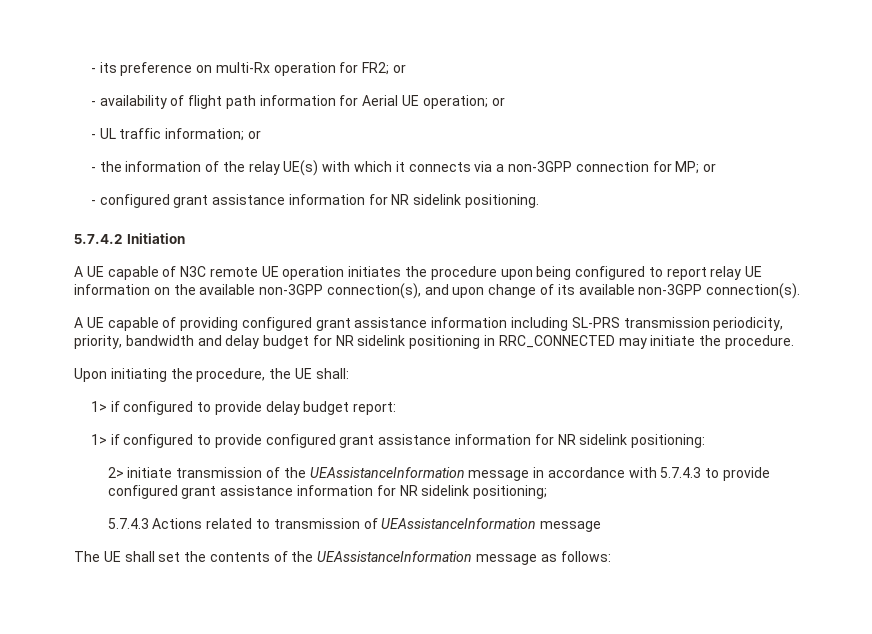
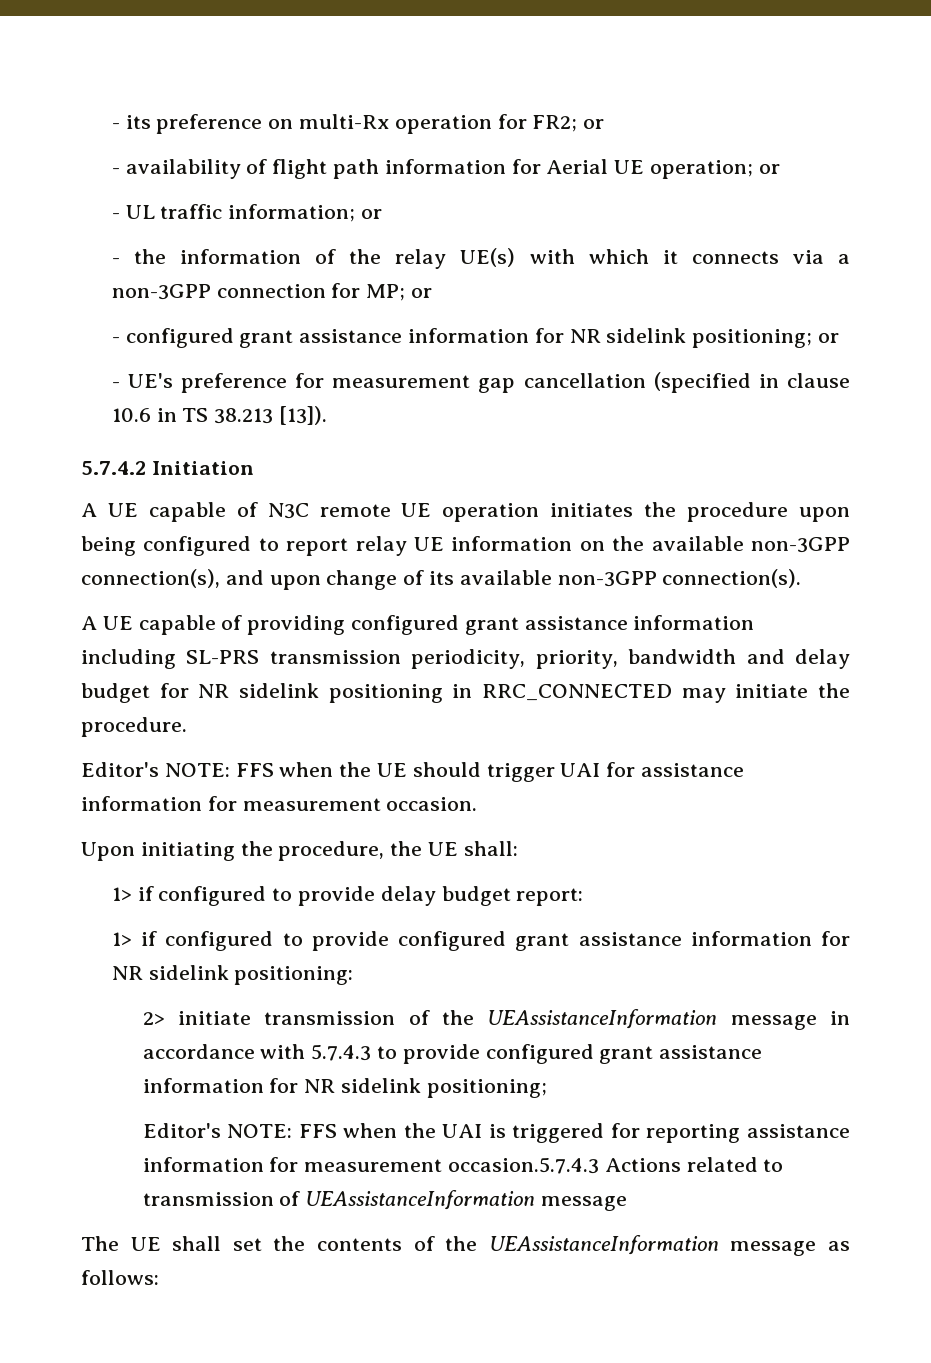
- - configured grant assistance information for NR sidelink positioning.
+ - configured grant assistance information for NR sidelink positioning; or
+ - UE's preference for measurement gap cancellation (specified in clause 10.6 in TS 38.213 [13]).
+ Editor's NOTE: FFS when the UE should trigger UAI for assistance information for measurement occasion.
- 5.7.4.3 Actions related to transmission of UEAssistanceInformation message
+ Editor's NOTE: FFS when the UAI is triggered for reporting assistance information for measurement occasion.5.7.4.3 Actions related to transmission of UEAssistanceInformation message

